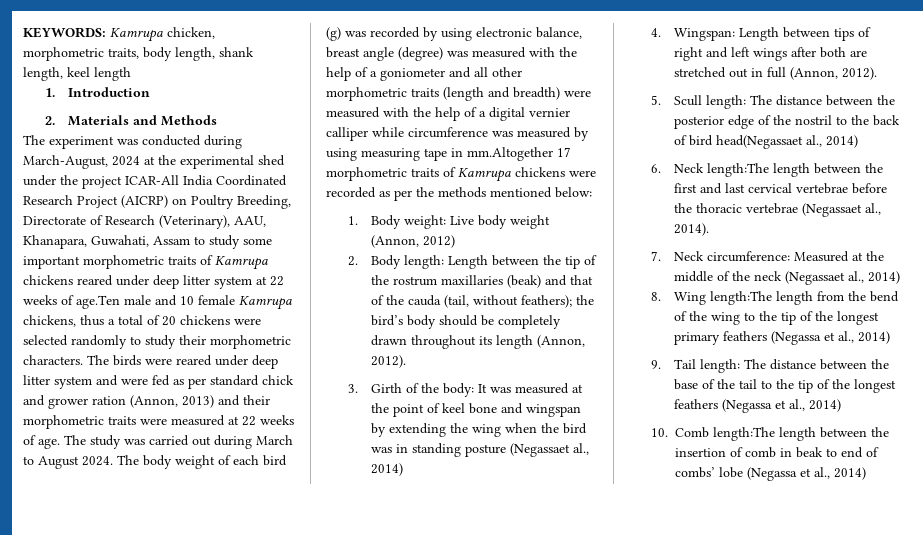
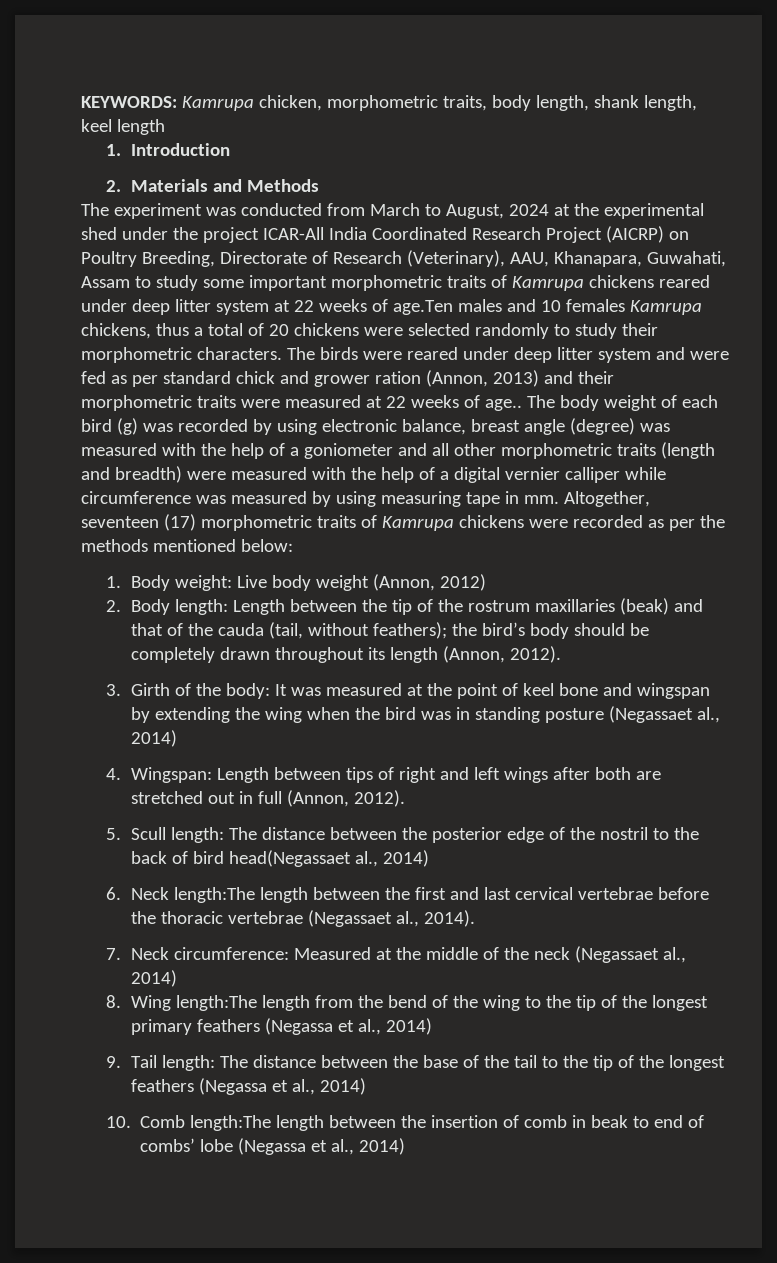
- The experiment was conducted during March-August, 2024 at the experimental shed under the project ICAR-All India Coordinated Research Project (AICRP) on Poultry Breeding, Directorate of Research (Veterinary), AAU, Khanapara, Guwahati, Assam to study some important morphometric traits of Kamrupa chickens reared under deep litter system at 22 weeks of age.Ten male and 10 female Kamrupa chickens, thus a total of 20 chickens were selected randomly to study their morphometric characters.
+ The experiment was conducted from March to August, 2024 at the experimental shed under the project ICAR-All India Coordinated Research Project (AICRP) on Poultry Breeding, Directorate of Research (Veterinary), AAU, Khanapara, Guwahati, Assam to study some important morphometric traits of Kamrupa chickens reared under deep litter system at 22 weeks of age.Ten males and 10 females Kamrupa chickens, thus a total of 20 chickens were selected randomly to study their morphometric characters.
- The birds were reared under deep litter system and were fed as per standard chick and grower ration (Annon, 2013) and their morphometric traits were measured at 22 weeks of age. The study was carried out during March to August 2024.
+ The birds were reared under deep litter system and were fed as per standard chick and grower ration (Annon, 2013) and their morphometric traits were measured at 22 weeks of age..
- The body weight of each bird (g) was recorded by using electronic balance, breast angle (degree) was measured with the help of a goniometer and all other morphometric traits (length and breadth) were measured with the help of a digital vernier calliper while circumference was measured by using measuring tape in mm.Altogether 17 morphometric traits of Kamrupa chickens were recorded as per the methods mentioned below:
+ The body weight of each bird (g) was recorded by using electronic balance, breast angle (degree) was measured with the help of a goniometer and all other morphometric traits (length and breadth) were measured with the help of a digital vernier calliper while circumference was measured by using measuring tape in mm. Altogether, seventeen (17) morphometric traits of Kamrupa chickens were recorded as per the methods mentioned below:

